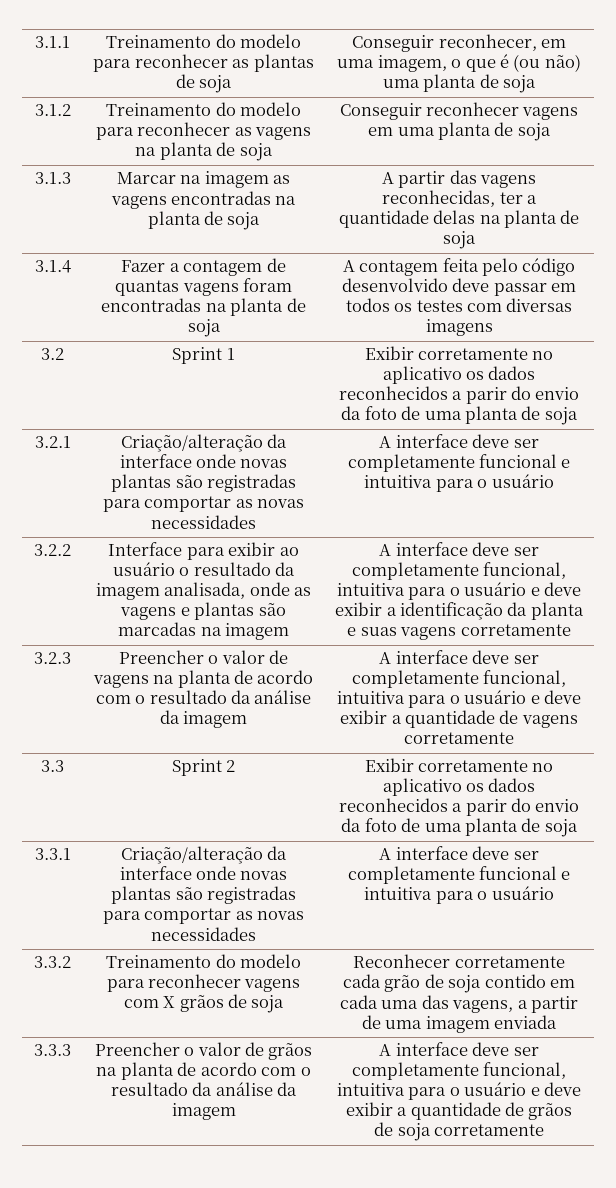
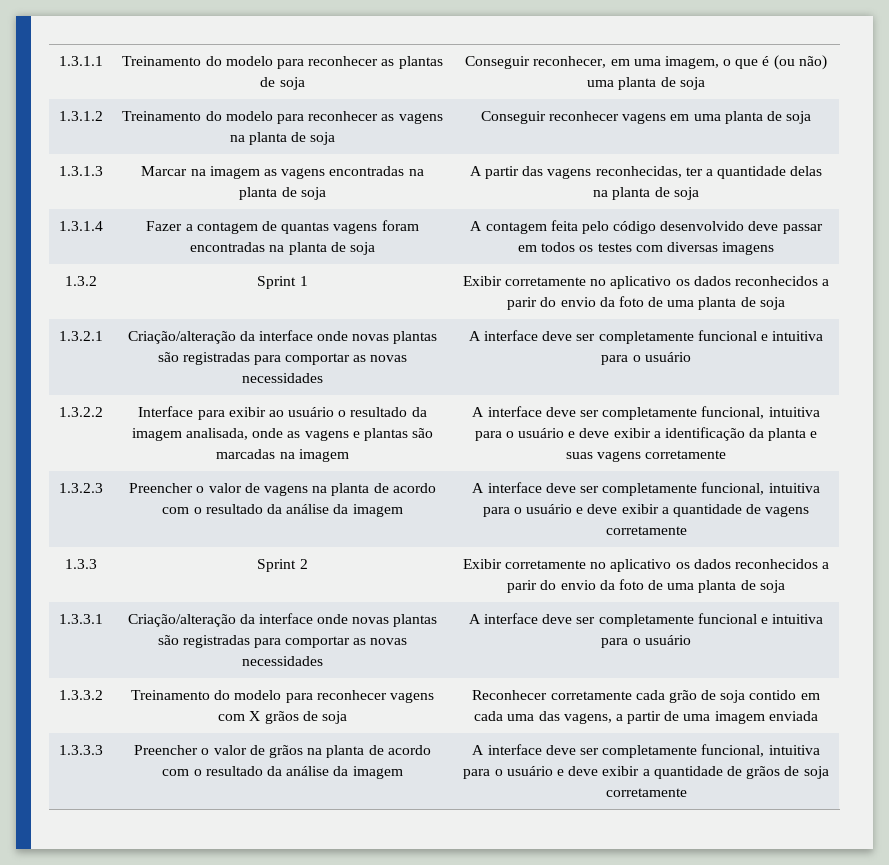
- 3.1.1 | Treinamento do modelo para reconhecer as plantas de soja | Conseguir reconhecer, em uma imagem, o que é (ou não) uma planta de soja
+ 1.3.1.1 | Treinamento do modelo para reconhecer as plantas de soja | Conseguir reconhecer, em uma imagem, o que é (ou não) uma planta de soja
- 3.1.2 | Treinamento do modelo para reconhecer as vagens na planta de soja | Conseguir reconhecer vagens em uma planta de soja
+ 1.3.1.2 | Treinamento do modelo para reconhecer as vagens na planta de soja | Conseguir reconhecer vagens em uma planta de soja
- 3.1.3 | Marcar na imagem as vagens encontradas na planta de soja | A partir das vagens reconhecidas, ter a quantidade delas na planta de soja
+ 1.3.1.3 | Marcar na imagem as vagens encontradas na planta de soja | A partir das vagens reconhecidas, ter a quantidade delas na planta de soja
- 3.1.4 | Fazer a contagem de quantas vagens foram encontradas na planta de soja | A contagem feita pelo código desenvolvido deve passar em todos os testes com diversas imagens
+ 1.3.1.4 | Fazer a contagem de quantas vagens foram encontradas na planta de soja | A contagem feita pelo código desenvolvido deve passar em todos os testes com diversas imagens
- 3.2 | Sprint 1 | Exibir corretamente no aplicativo os dados reconhecidos a parir do envio da foto de uma planta de soja
+ 1.3.2 | Sprint 1 | Exibir corretamente no aplicativo os dados reconhecidos a parir do envio da foto de uma planta de soja
- 3.2.1 | Criação/alteração da interface onde novas plantas são registradas para comportar as novas necessidades | A interface deve ser completamente funcional e intuitiva para o usuário
+ 1.3.2.1 | Criação/alteração da interface onde novas plantas são registradas para comportar as novas necessidades | A interface deve ser completamente funcional e intuitiva para o usuário
- 3.2.2
+ 1.3.2.2
- 3.2.3 | Preencher o valor de vagens na planta de acordo com o resultado da análise da imagem | A interface deve ser completamente funcional, intuitiva para o usuário e deve exibir a quantidade de vagens corretamente
+ 1.3.2.3 | Preencher o valor de vagens na planta de acordo com o resultado da análise da imagem | A interface deve ser completamente funcional, intuitiva para o usuário e deve exibir a quantidade de vagens corretamente
- 3.3 | Sprint 2 | Exibir corretamente no aplicativo os dados reconhecidos a parir do envio da foto de uma planta de soja
+ 1.3.3 | Sprint 2 | Exibir corretamente no aplicativo os dados reconhecidos a parir do envio da foto de uma planta de soja
- 3.3.1 | Criação/alteração da interface onde novas plantas são registradas para comportar as novas necessidades | A interface deve ser completamente funcional e intuitiva para o usuário
+ 1.3.3.1 | Criação/alteração da interface onde novas plantas são registradas para comportar as novas necessidades | A interface deve ser completamente funcional e intuitiva para o usuário
- 3.3.2 | Treinamento do modelo para reconhecer vagens com X grãos de soja | Reconhecer corretamente cada grão de soja contido em cada uma das vagens, a partir de uma imagem enviada
+ 1.3.3.2 | Treinamento do modelo para reconhecer vagens com X grãos de soja | Reconhecer corretamente cada grão de soja contido em cada uma das vagens, a partir de uma imagem enviada
- 3.3.3 | Preencher o valor de grãos na planta de acordo com o resultado da análise da imagem | A interface deve ser completamente funcional, intuitiva para o usuário e deve exibir a quantidade de grãos de soja corretamente
+ 1.3.3.3 | Preencher o valor de grãos na planta de acordo com o resultado da análise da imagem | A interface deve ser completamente funcional, intuitiva para o usuário e deve exibir a quantidade de grãos de soja corretamente

